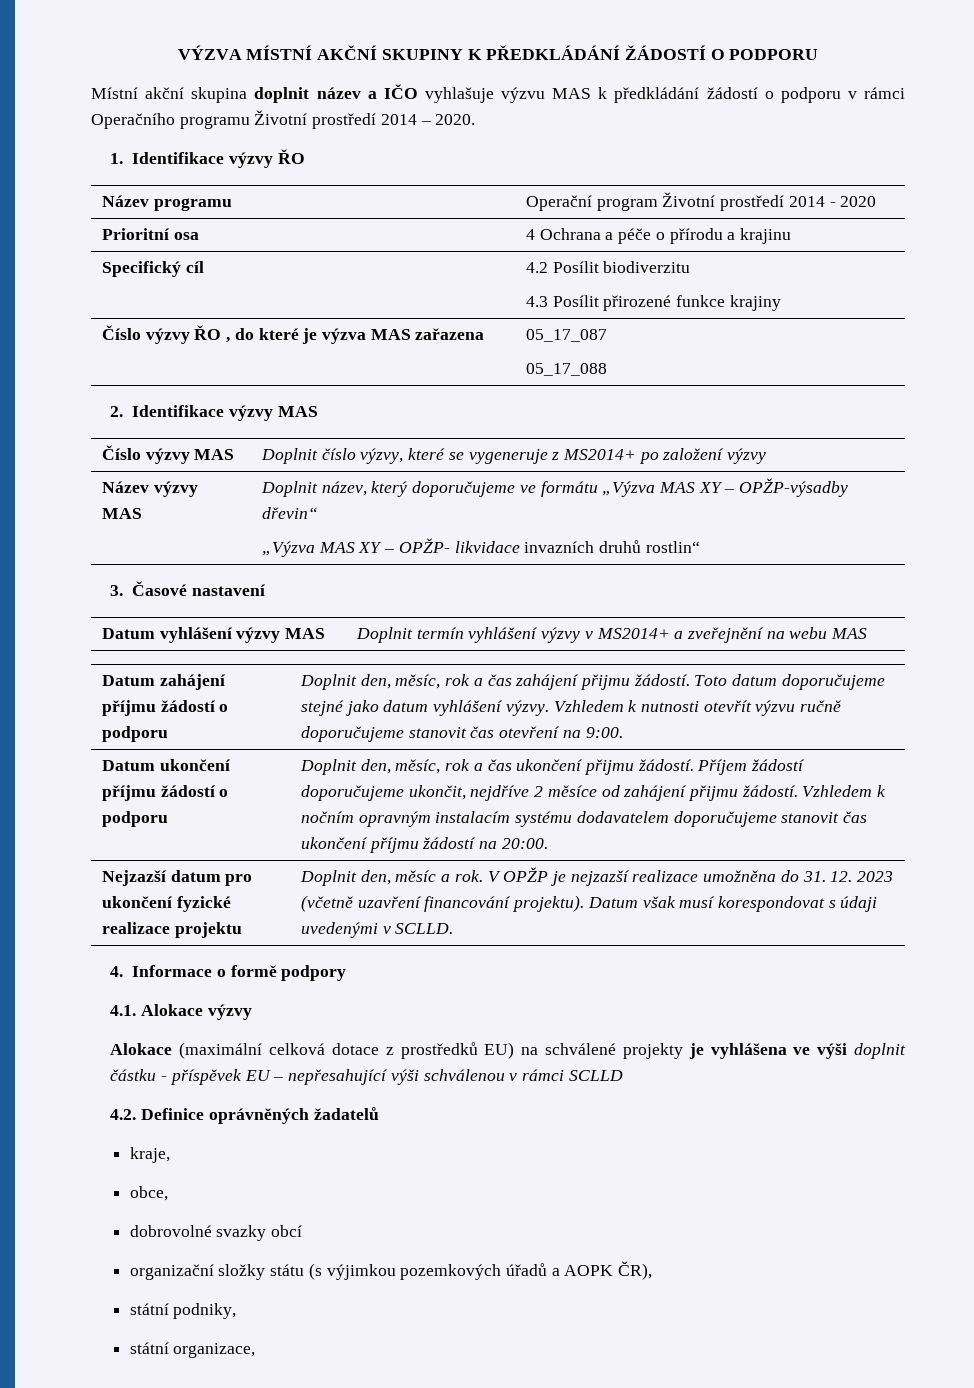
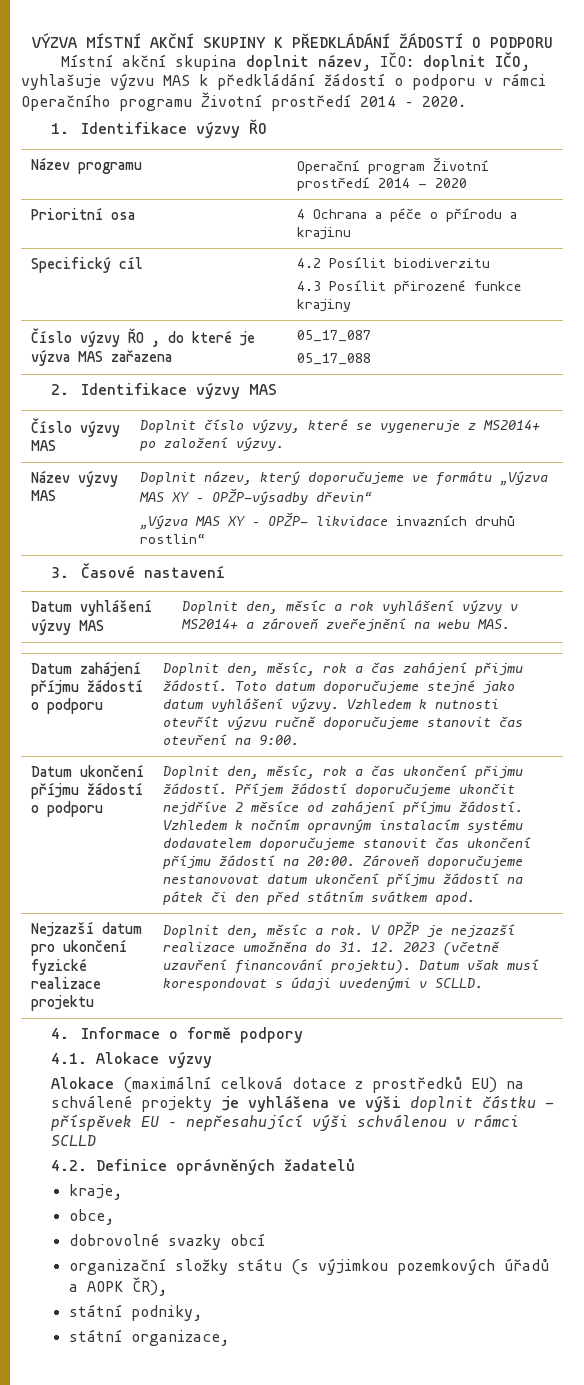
- Místní akční skupina doplnit název a IČO vyhlašuje výzvu MAS k předkládání žádostí o podporu v rámci Operačního programu Životní prostředí 2014 – 2020.
+ Místní akční skupina doplnit název, IČO: doplnit IČO, vyhlašuje výzvu MAS k předkládání žádostí o podporu v rámci Operačního programu Životní prostředí 2014 – 2020.
- Číslo výzvy MAS | Doplnit číslo výzvy, které se vygeneruje z MS2014+ po založení výzvy
+ Číslo výzvy MAS | Doplnit číslo výzvy, které se vygeneruje z MS2014+ po založení výzvy.
- Datum vyhlášení výzvy MAS | Doplnit termín vyhlášení výzvy v MS2014+ a zveřejnění na webu MAS
+ Datum vyhlášení výzvy MAS | Doplnit den, měsíc a rok vyhlášení výzvy v MS2014+ a zároveň zveřejnění na webu MAS.
- Příjem žádostí doporučujeme ukončit, nejdříve 2 měsíce od zahájení přijmu žádostí.
+ Příjem žádostí doporučujeme ukončit nejdříve 2 měsíce od zahájení příjmu žádostí.
+ Zároveň doporučujeme nestanovovat datum ukončení příjmu žádostí na pátek či den před státním svátkem apod.

